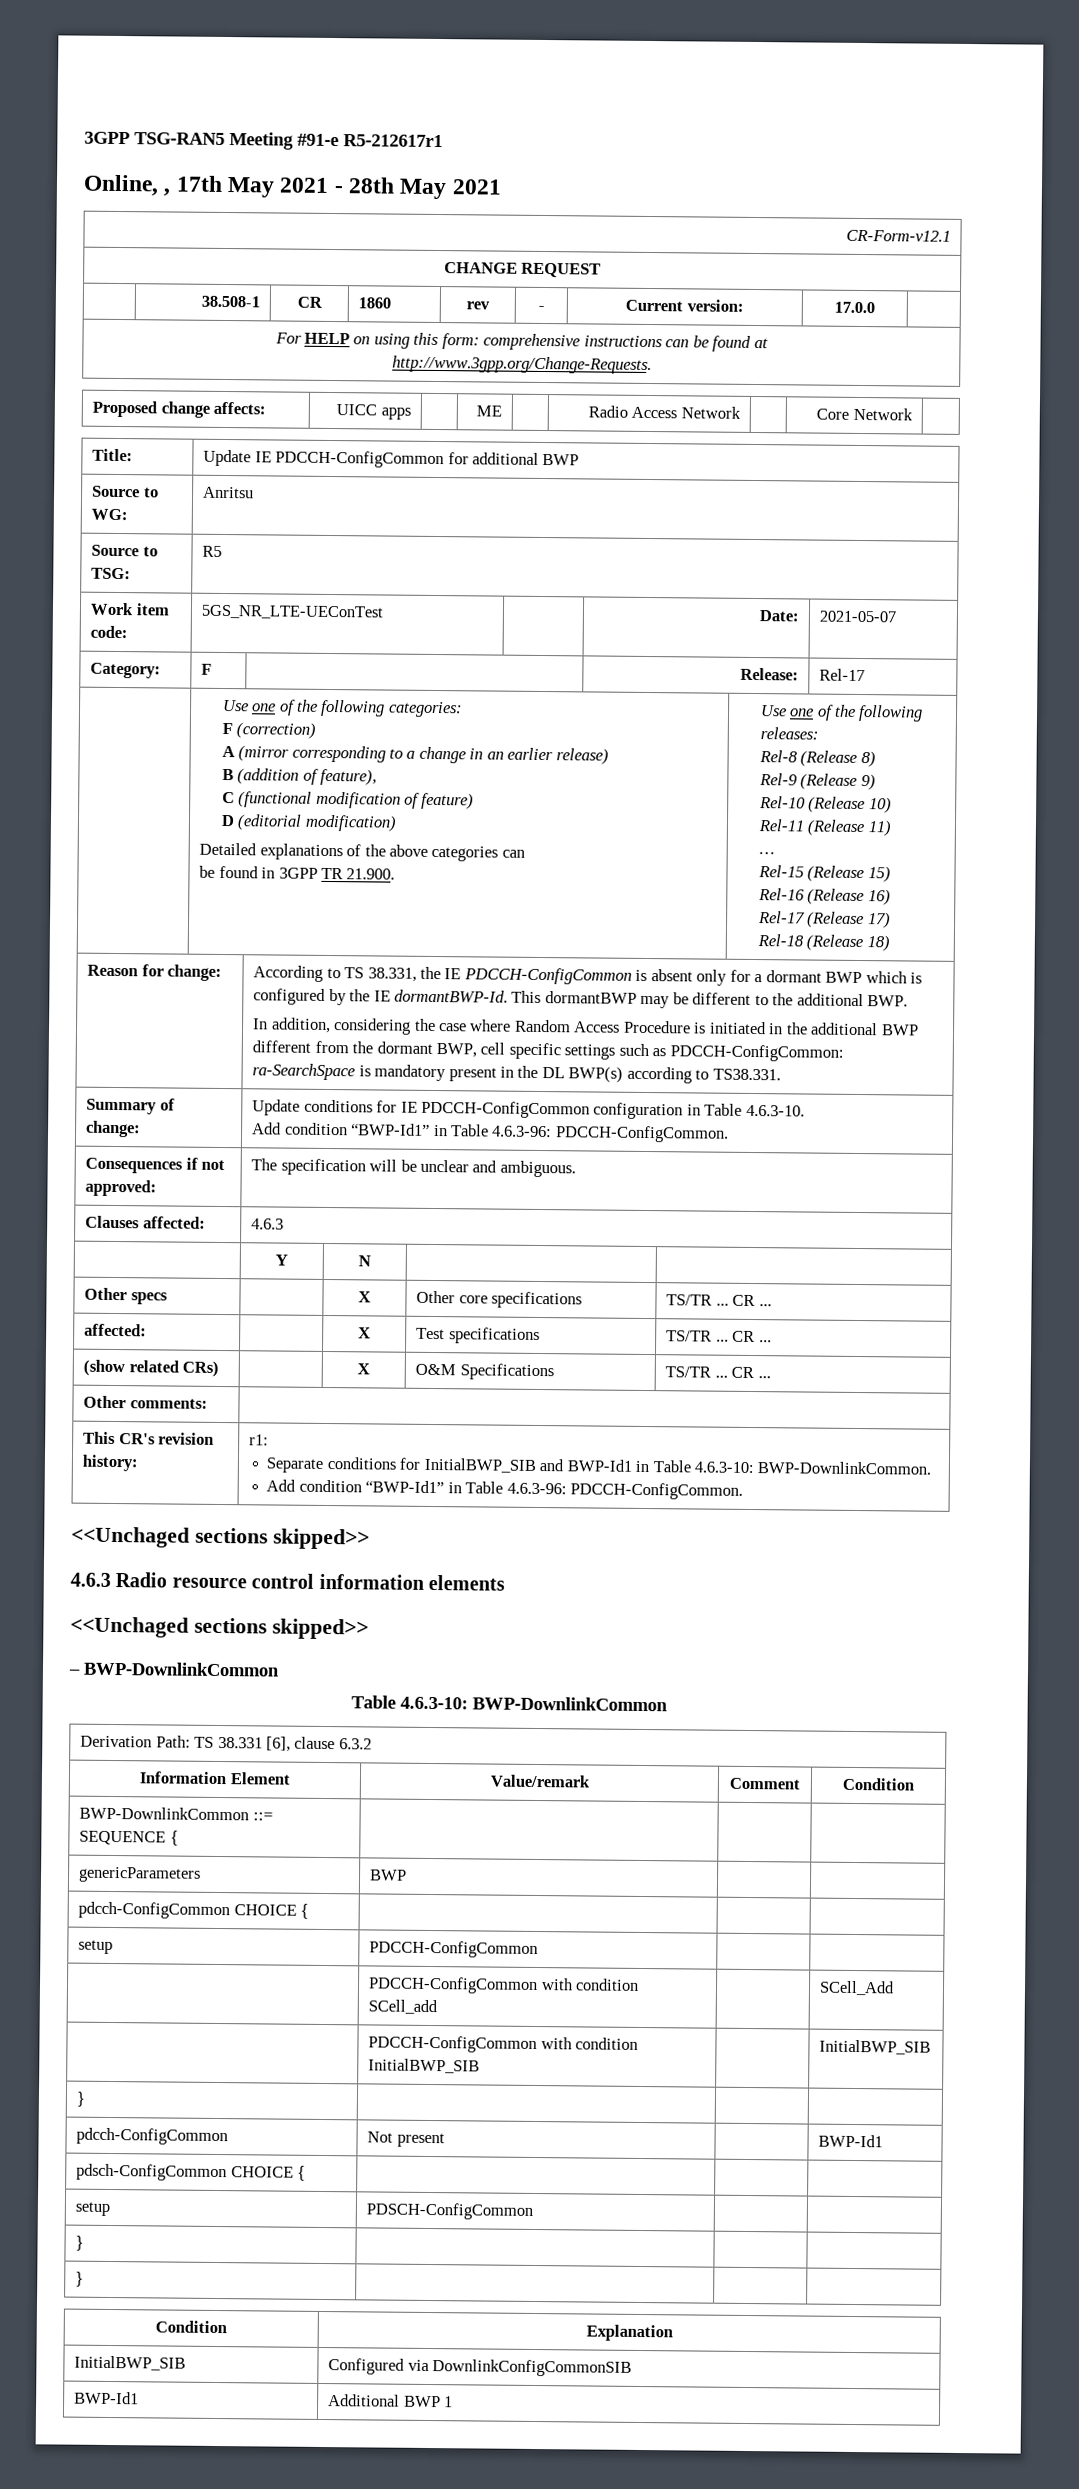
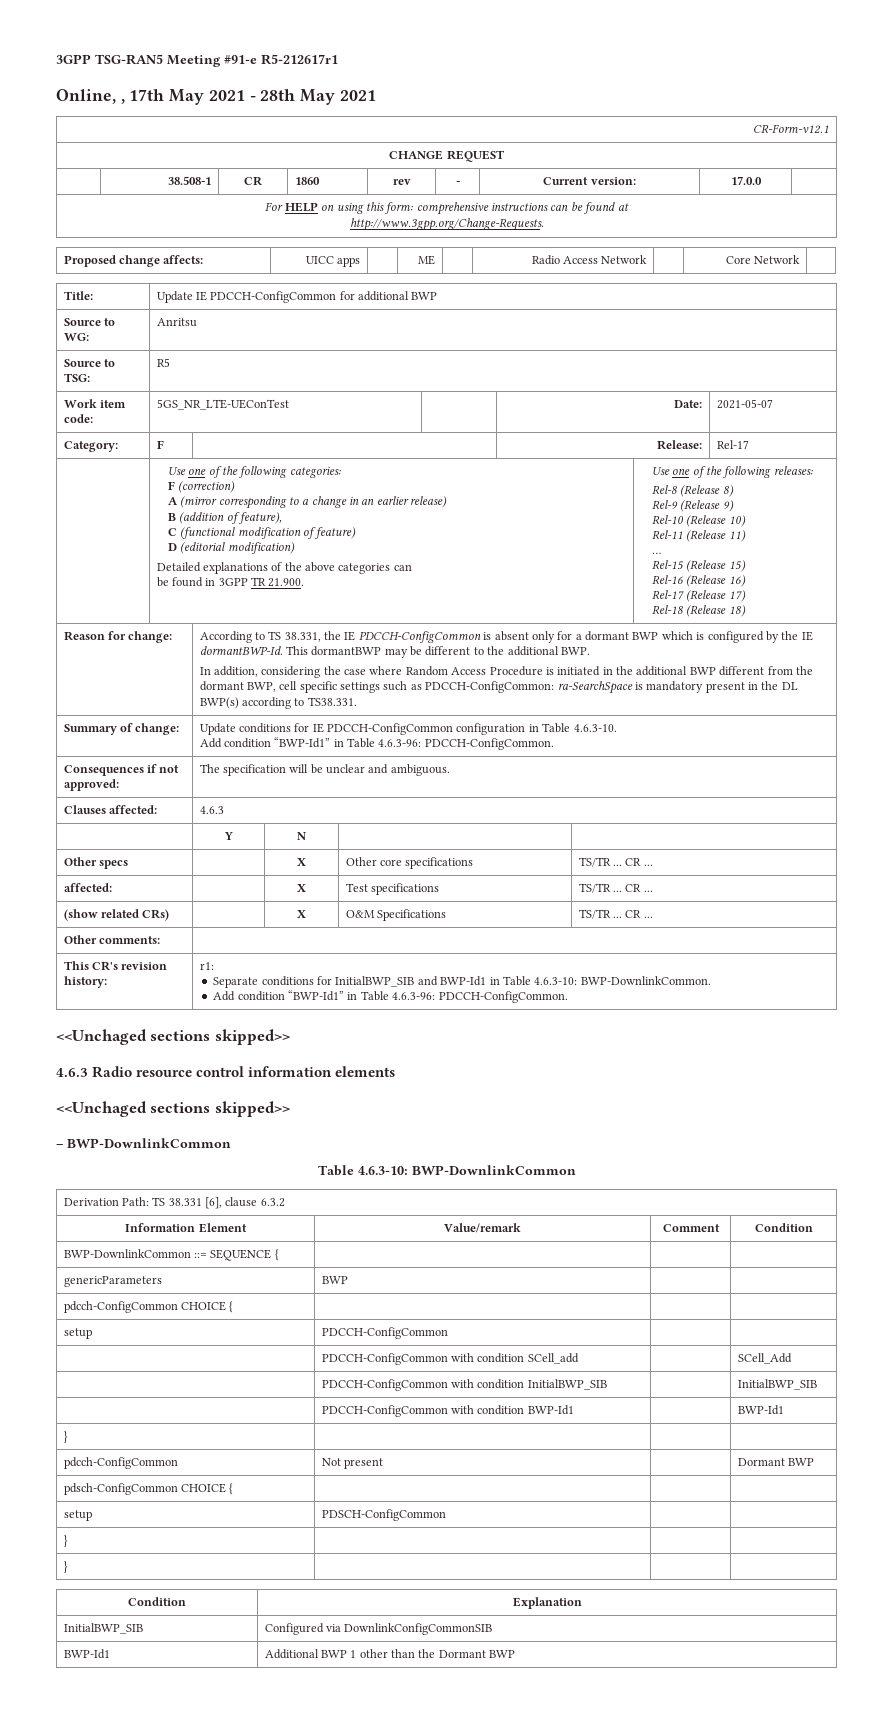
+ | PDCCH-ConfigCommon with condition BWP-Id1 | | BWP-Id1
- pdcch-ConfigCommon | Not present | | BWP-Id1
+ pdcch-ConfigCommon | Not present | | Dormant BWP
- BWP-Id1 | Additional BWP 1
+ BWP-Id1 | Additional BWP 1 other than the Dormant BWP

